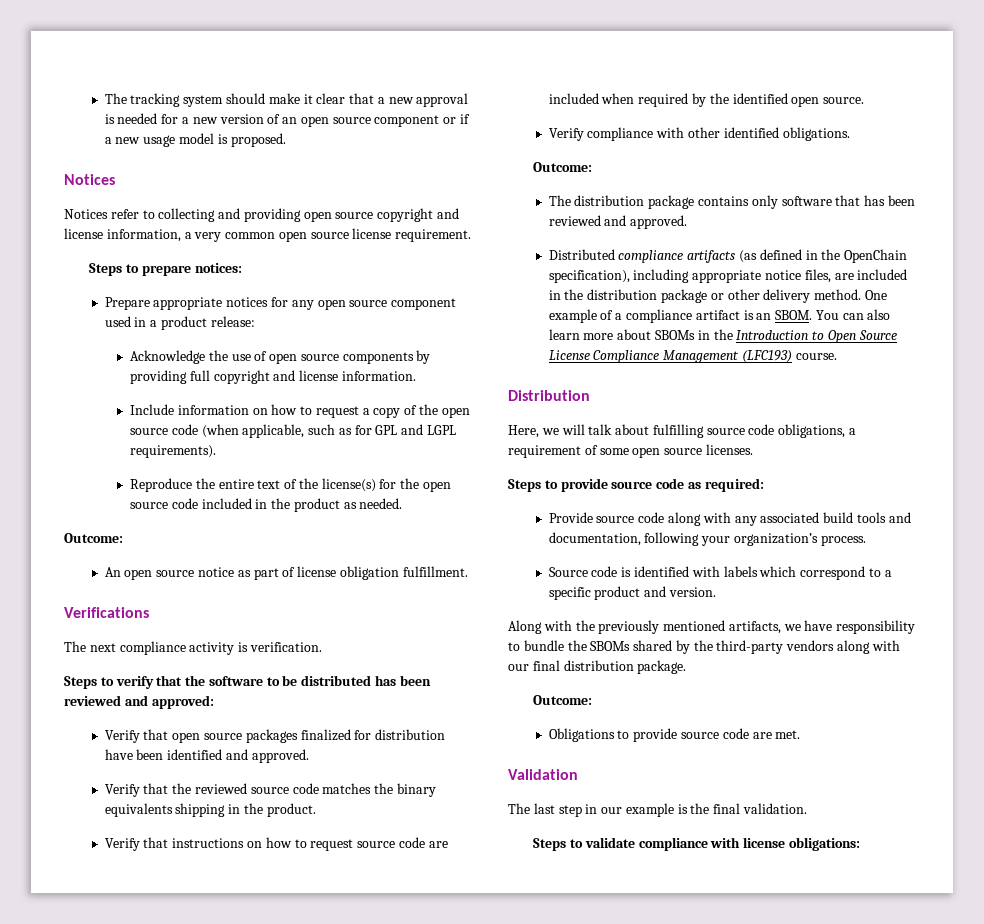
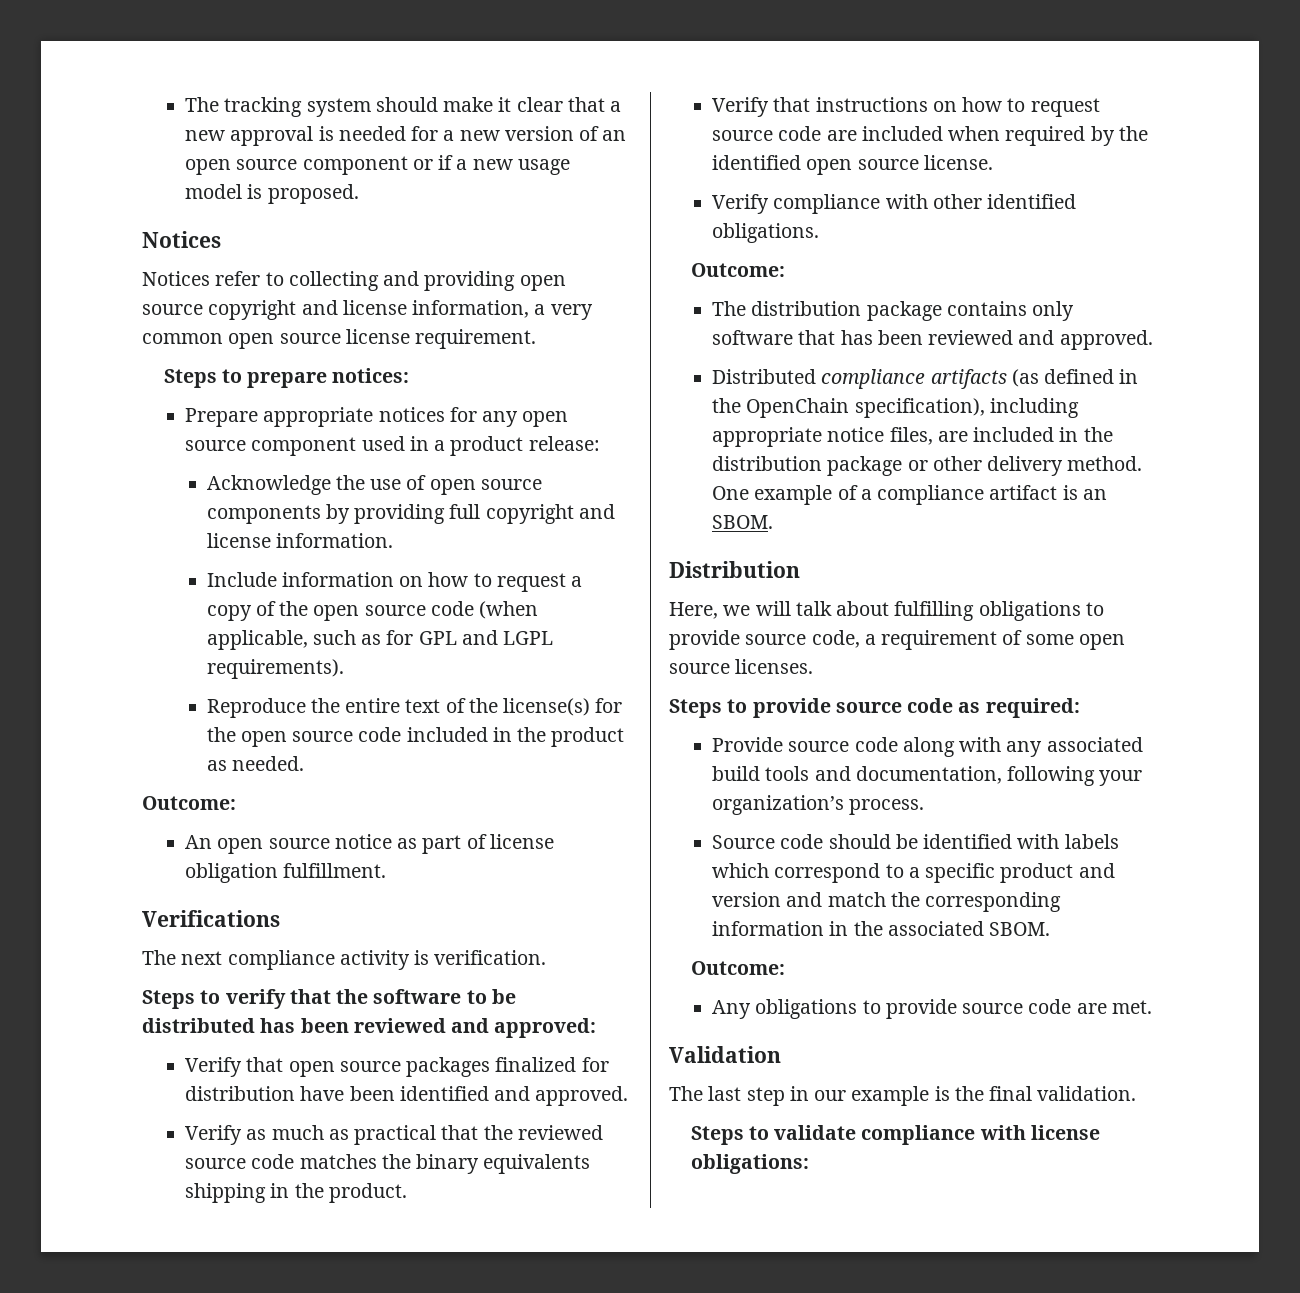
- Verify that the reviewed source code matches the binary equivalents shipping in the product.
+ Verify as much as practical that the reviewed source code matches the binary equivalents shipping in the product.
- Verify that instructions on how to request source code are included when required by the identified open source.
+ Verify that instructions on how to request source code are included when required by the identified open source license.
- You can also learn more about SBOMs in the Introduction to Open Source License Compliance Management (LFC193) course.
- Here, we will talk about fulfilling source code obligations, a requirement of some open source licenses.
+ Here, we will talk about fulfilling obligations to provide source code, a requirement of some open source licenses.
- Source code is identified with labels which correspond to a specific product and version.
- Along with the previously mentioned artifacts, we have responsibility to bundle the SBOMs shared by the third-party vendors along with our final distribution package.
+ Source code should be identified with labels which correspond to a specific product and version and match the corresponding information in the associated SBOM.
  Outcome:
- Obligations to provide source code are met.
+ Any obligations to provide source code are met.

